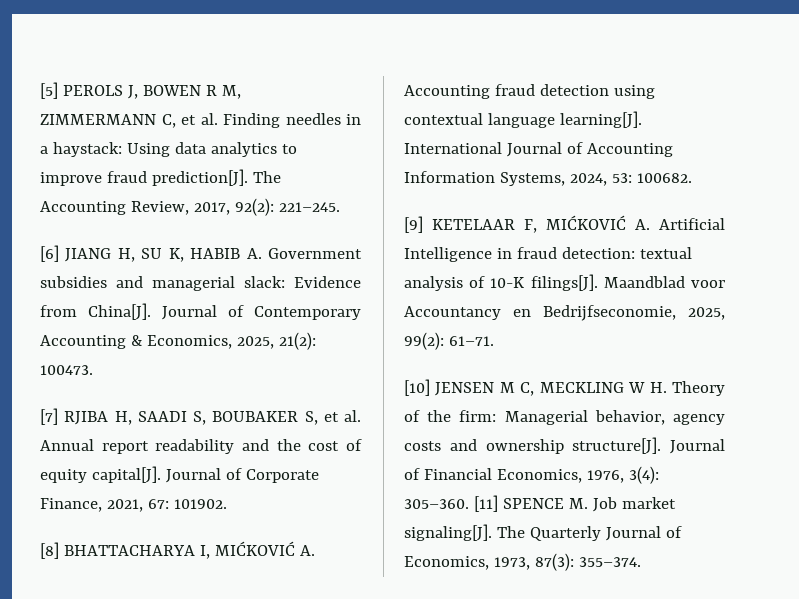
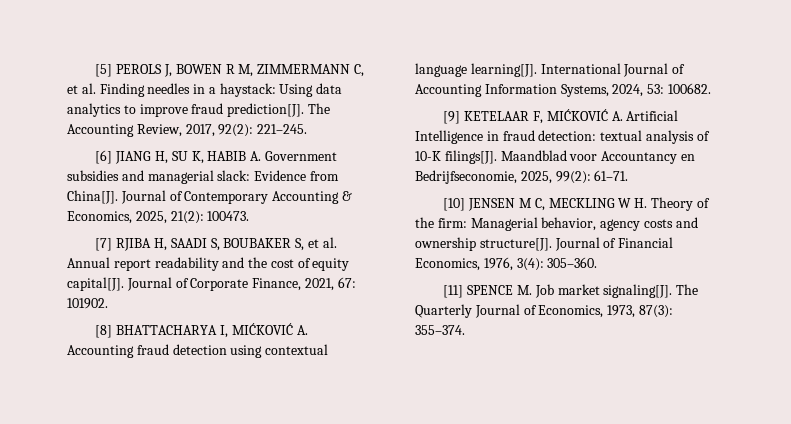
- Journal of Financial Economics, 1976, 3(4): 305–360. [11] SPENCE M. Job market signaling[J].
+ Journal of Financial Economics, 1976, 3(4): 305–360.
+ [11] SPENCE M. Job market signaling[J].

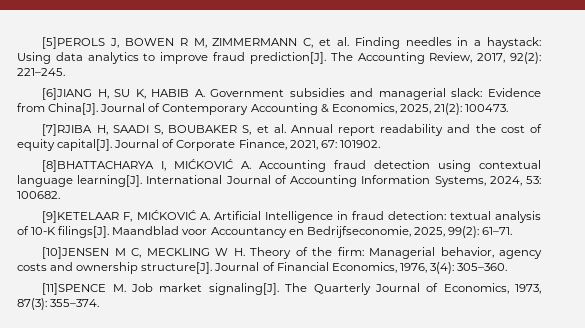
- [5] PEROLS J, BOWEN R M, ZIMMERMANN C, et al. Finding needles in a haystack: Using data analytics to improve fraud prediction[J].
+ [5]PEROLS J, BOWEN R M, ZIMMERMANN C, et al. Finding needles in a haystack: Using data analytics to improve fraud prediction[J].
- [6] JIANG H, SU K, HABIB A. Government subsidies and managerial slack: Evidence from China[J].
+ [6]JIANG H, SU K, HABIB A. Government subsidies and managerial slack: Evidence from China[J].
- [7] RJIBA H, SAADI S, BOUBAKER S, et al. Annual report readability and the cost of equity capital[J].
+ [7]RJIBA H, SAADI S, BOUBAKER S, et al. Annual report readability and the cost of equity capital[J].
- [8] BHATTACHARYA I, MIĆKOVIĆ A. Accounting fraud detection using contextual language learning[J].
+ [8]BHATTACHARYA I, MIĆKOVIĆ A. Accounting fraud detection using contextual language learning[J].
- [9] KETELAAR F, MIĆKOVIĆ A. Artificial Intelligence in fraud detection: textual analysis of 10-K filings[J].
+ [9]KETELAAR F, MIĆKOVIĆ A. Artificial Intelligence in fraud detection: textual analysis of 10-K filings[J].
- [10] JENSEN M C, MECKLING W H. Theory of the firm: Managerial behavior, agency costs and ownership structure[J].
+ [10]JENSEN M C, MECKLING W H. Theory of the firm: Managerial behavior, agency costs and ownership structure[J].
- [11] SPENCE M. Job market signaling[J].
+ [11]SPENCE M. Job market signaling[J].

